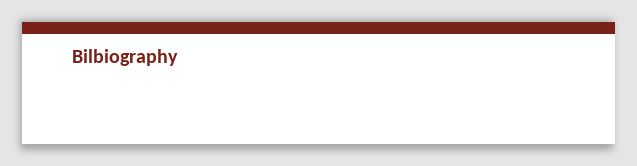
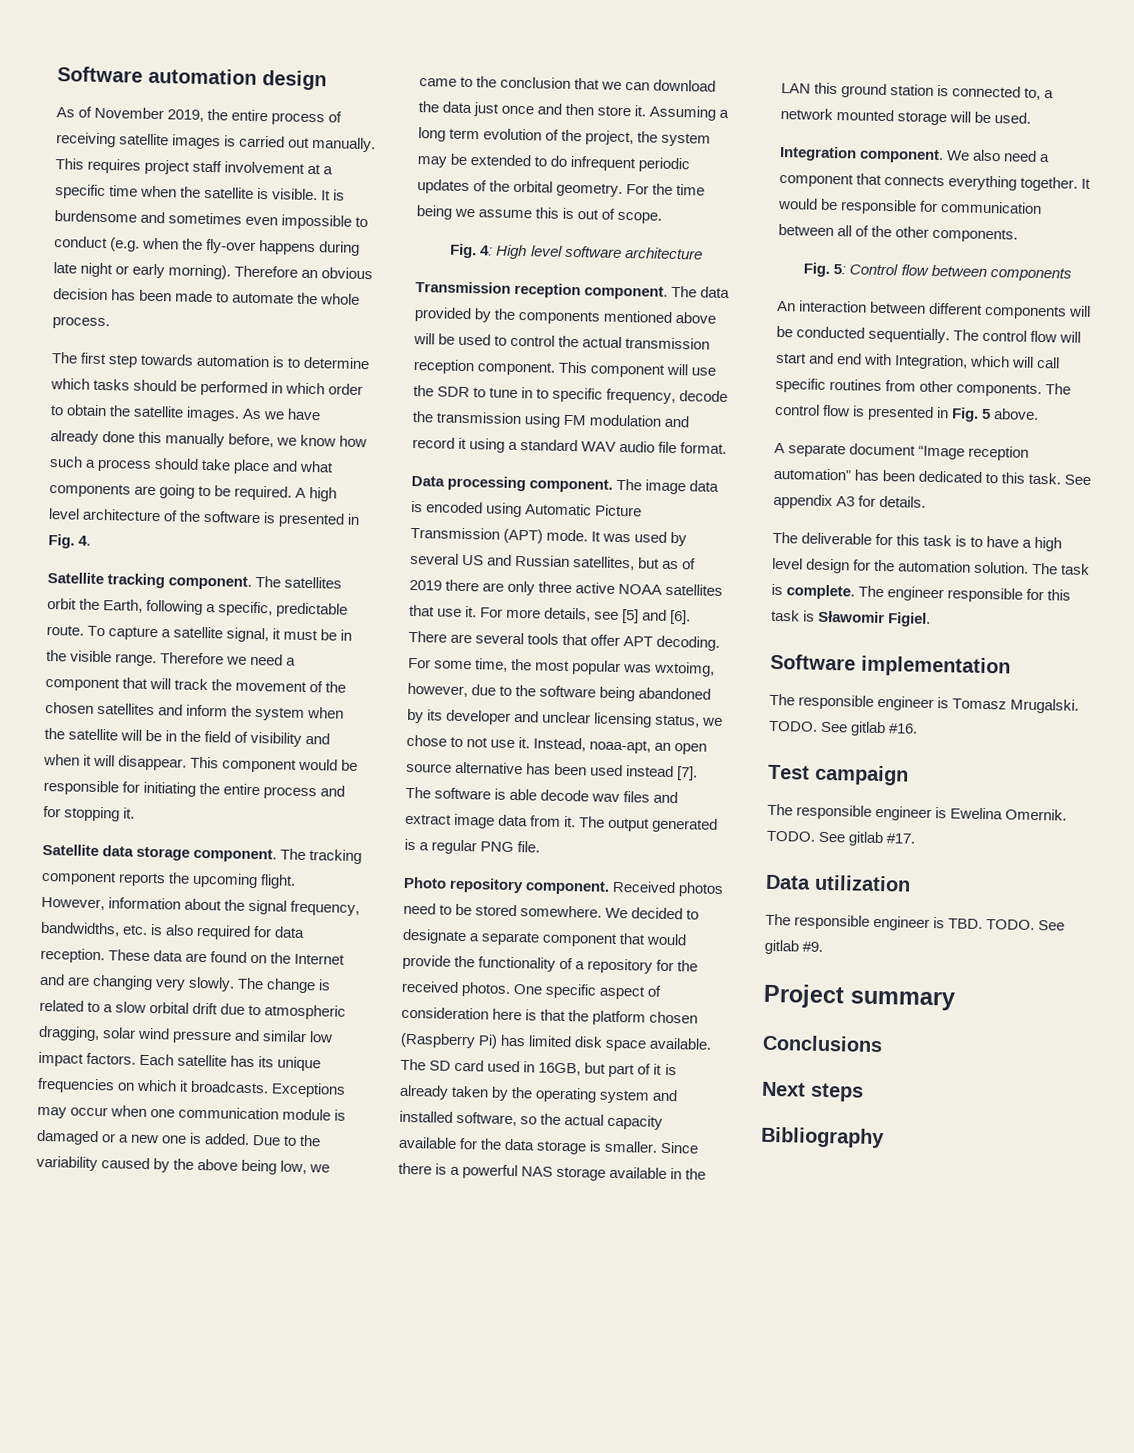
- Bilbiography
+ Software automation design
+ As of November 2019, the entire process of receiving satellite images is carried out manually. This requires project staff involvement at a specific time when the satellite is visible. It is burdensome and sometimes even impossible to conduct (e.g. when the fly-over happens during late night or early morning). Therefore an obvious decision has been made to automate the whole process.
+ The first step towards automation is to determine which tasks should be performed in which order to obtain the satellite images. As we have already done this manually before, we know how such a process should take place and what components are going to be required. A high level architecture of the software is presented in Fig. 4.
+ Satellite tracking component. The satellites orbit the Earth, following a specific, predictable route. To capture a satellite signal, it must be in the visible range. Therefore we need a component that will track the movement of the chosen satellites and inform the system when the satellite will be in the field of visibility and when it will disappear. This component would be responsible for initiating the entire process and for stopping it.
+ Satellite data storage component. The tracking component reports the upcoming flight. However, information about the signal frequency, bandwidths, etc. is also required for data reception. These data are found on the Internet and are changing very slowly. The change is related to a slow orbital drift due to atmospheric dragging, solar wind pressure and similar low impact factors. Each satellite has its unique frequencies on which it broadcasts. Exceptions may occur when one communication module is damaged or a new one is added. Due to the variability caused by the above being low, we came to the conclusion that we can download the data just once and then store it. Assuming a long term evolution of the project, the system may be extended to do infrequent periodic updates of the orbital geometry. For the time being we assume this is out of scope.
+ Fig. 4: High level software architecture
+ Transmission reception component. The data provided by the components mentioned above will be used to control the actual transmission reception component. This component will use the SDR to tune in to specific frequency, decode the transmission using FM modulation and record it using a standard WAV audio file format.
+ Data processing component. The image data is encoded using Automatic Picture Transmission (APT) mode. It was used by several US and Russian satellites, but as of 2019 there are only three active NOAA satellites that use it. For more details, see [5] and [6]. There are several tools that offer APT decoding. For some time, the most popular was wxtoimg, however, due to the software being abandoned by its developer and unclear licensing status, we chose to not use it. Instead, noaa-apt, an open source alternative has been used instead [7]. The software is able decode wav files and extract image data from it. The output generated is a regular PNG file.
+ Photo repository component. Received photos need to be stored somewhere. We decided to designate a separate component that would provide the functionality of a repository for the received photos. One specific aspect of consideration here is that the platform chosen (Raspberry Pi) has limited disk space available. The SD card used in 16GB, but part of it is already taken by the operating system and installed software, so the actual capacity available for the data storage is smaller. Since there is a powerful NAS storage available in the LAN this ground station is connected to, a network mounted storage will be used.
+ Integration component. We also need a component that connects everything together. It would be responsible for communication between all of the other components.
+ Fig. 5: Control flow between components
+ An interaction between different components will be conducted sequentially. The control flow will start and end with Integration, which will call specific routines from other components. The control flow is presented in Fig. 5 above.
+ A separate document “Image reception automation” has been dedicated to this task. See appendix A3 for details.
+ The deliverable for this task is to have a high level design for the automation solution. The task is complete. The engineer responsible for this task is Sławomir Figiel.
+ Software implementation
+ The responsible engineer is Tomasz Mrugalski. TODO. See gitlab #16.
+ Test campaign
+ The responsible engineer is Ewelina Omernik. TODO. See gitlab #17.
+ Data utilization
+ The responsible engineer is TBD. TODO. See gitlab #9.
+ Project summary
+ Conclusions
+ Next steps
+ Bibliography

